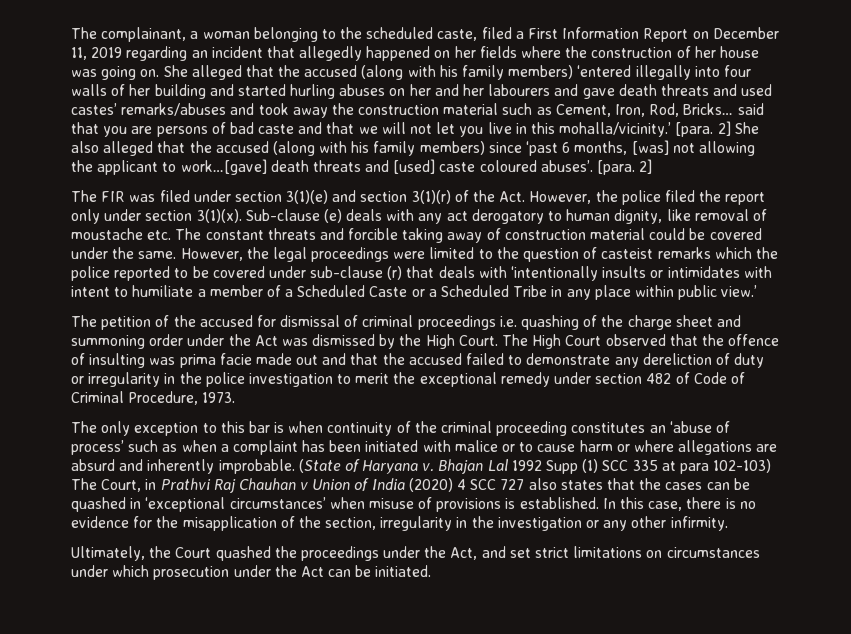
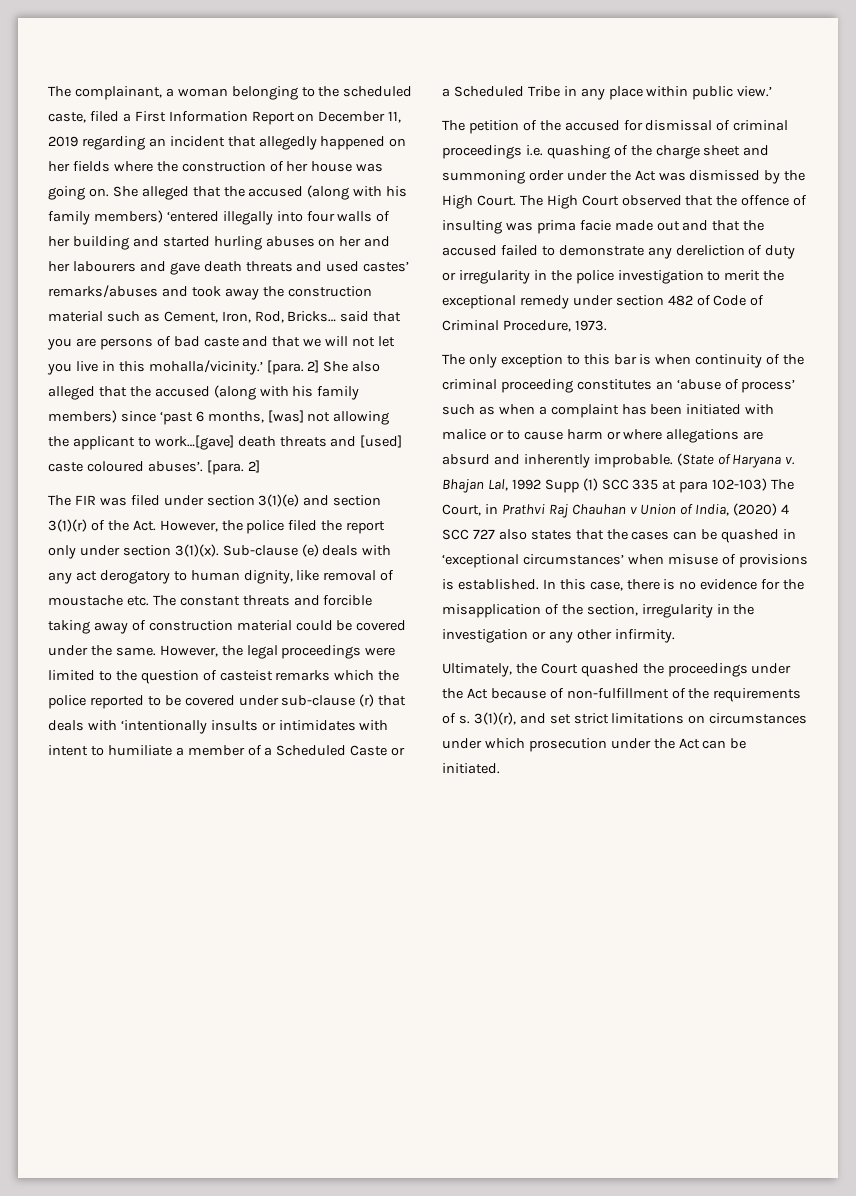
- Bhajan Lal 1992 Supp (1) SCC 335 at para 102-103) The Court, in Prathvi Raj Chauhan v Union of India (2020) 4 SCC 727 also states that the cases can be quashed in ‘exceptional circumstances’ when misuse of provisions is established.
+ Bhajan Lal, 1992 Supp (1) SCC 335 at para 102-103) The Court, in Prathvi Raj Chauhan v Union of India, (2020) 4 SCC 727 also states that the cases can be quashed in ‘exceptional circumstances’ when misuse of provisions is established.
- Ultimately, the Court quashed the proceedings under the Act, and set strict limitations on circumstances under which prosecution under the Act can be initiated.
+ Ultimately, the Court quashed the proceedings under the Act because of non-fulfillment of the requirements of s. 3(1)(r), and set strict limitations on circumstances under which prosecution under the Act can be initiated.

